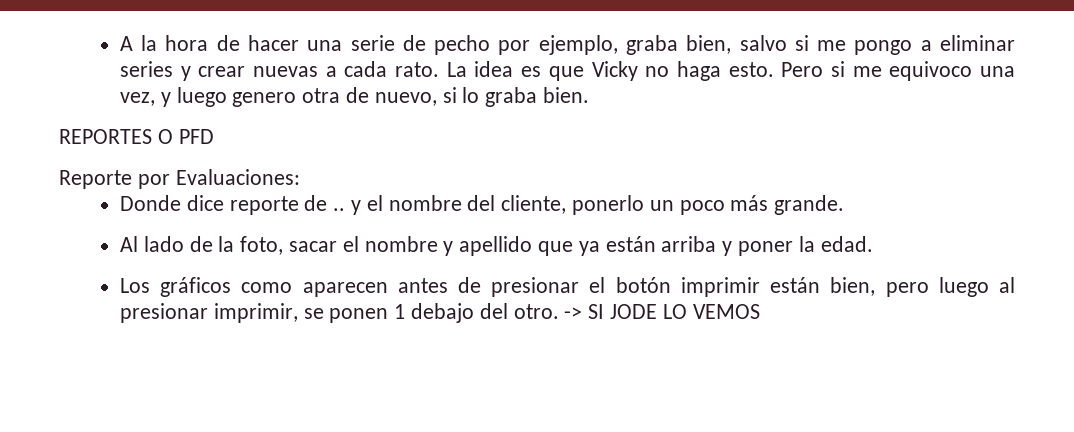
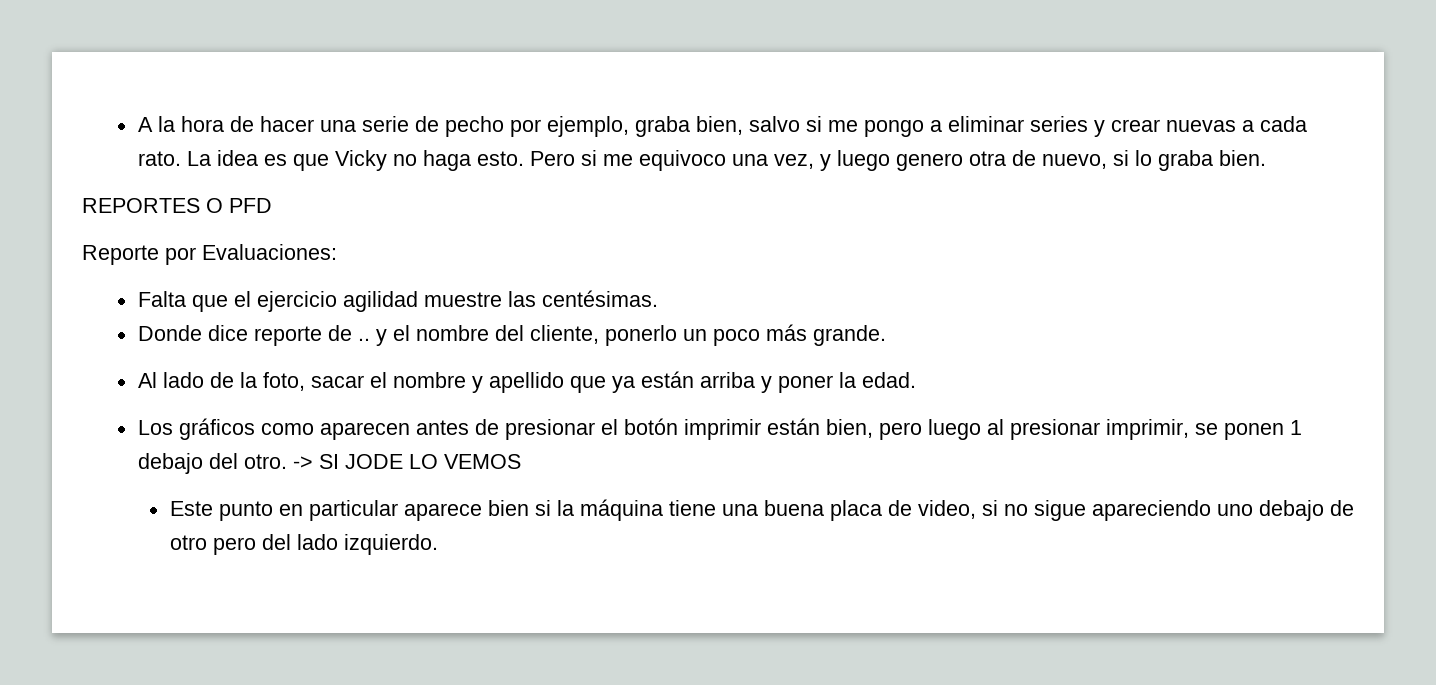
+ Falta que el ejercicio agilidad muestre las centésimas.
+ Este punto en particular aparece bien si la máquina tiene una buena placa de video, si no sigue apareciendo uno debajo de otro pero del lado izquierdo.

